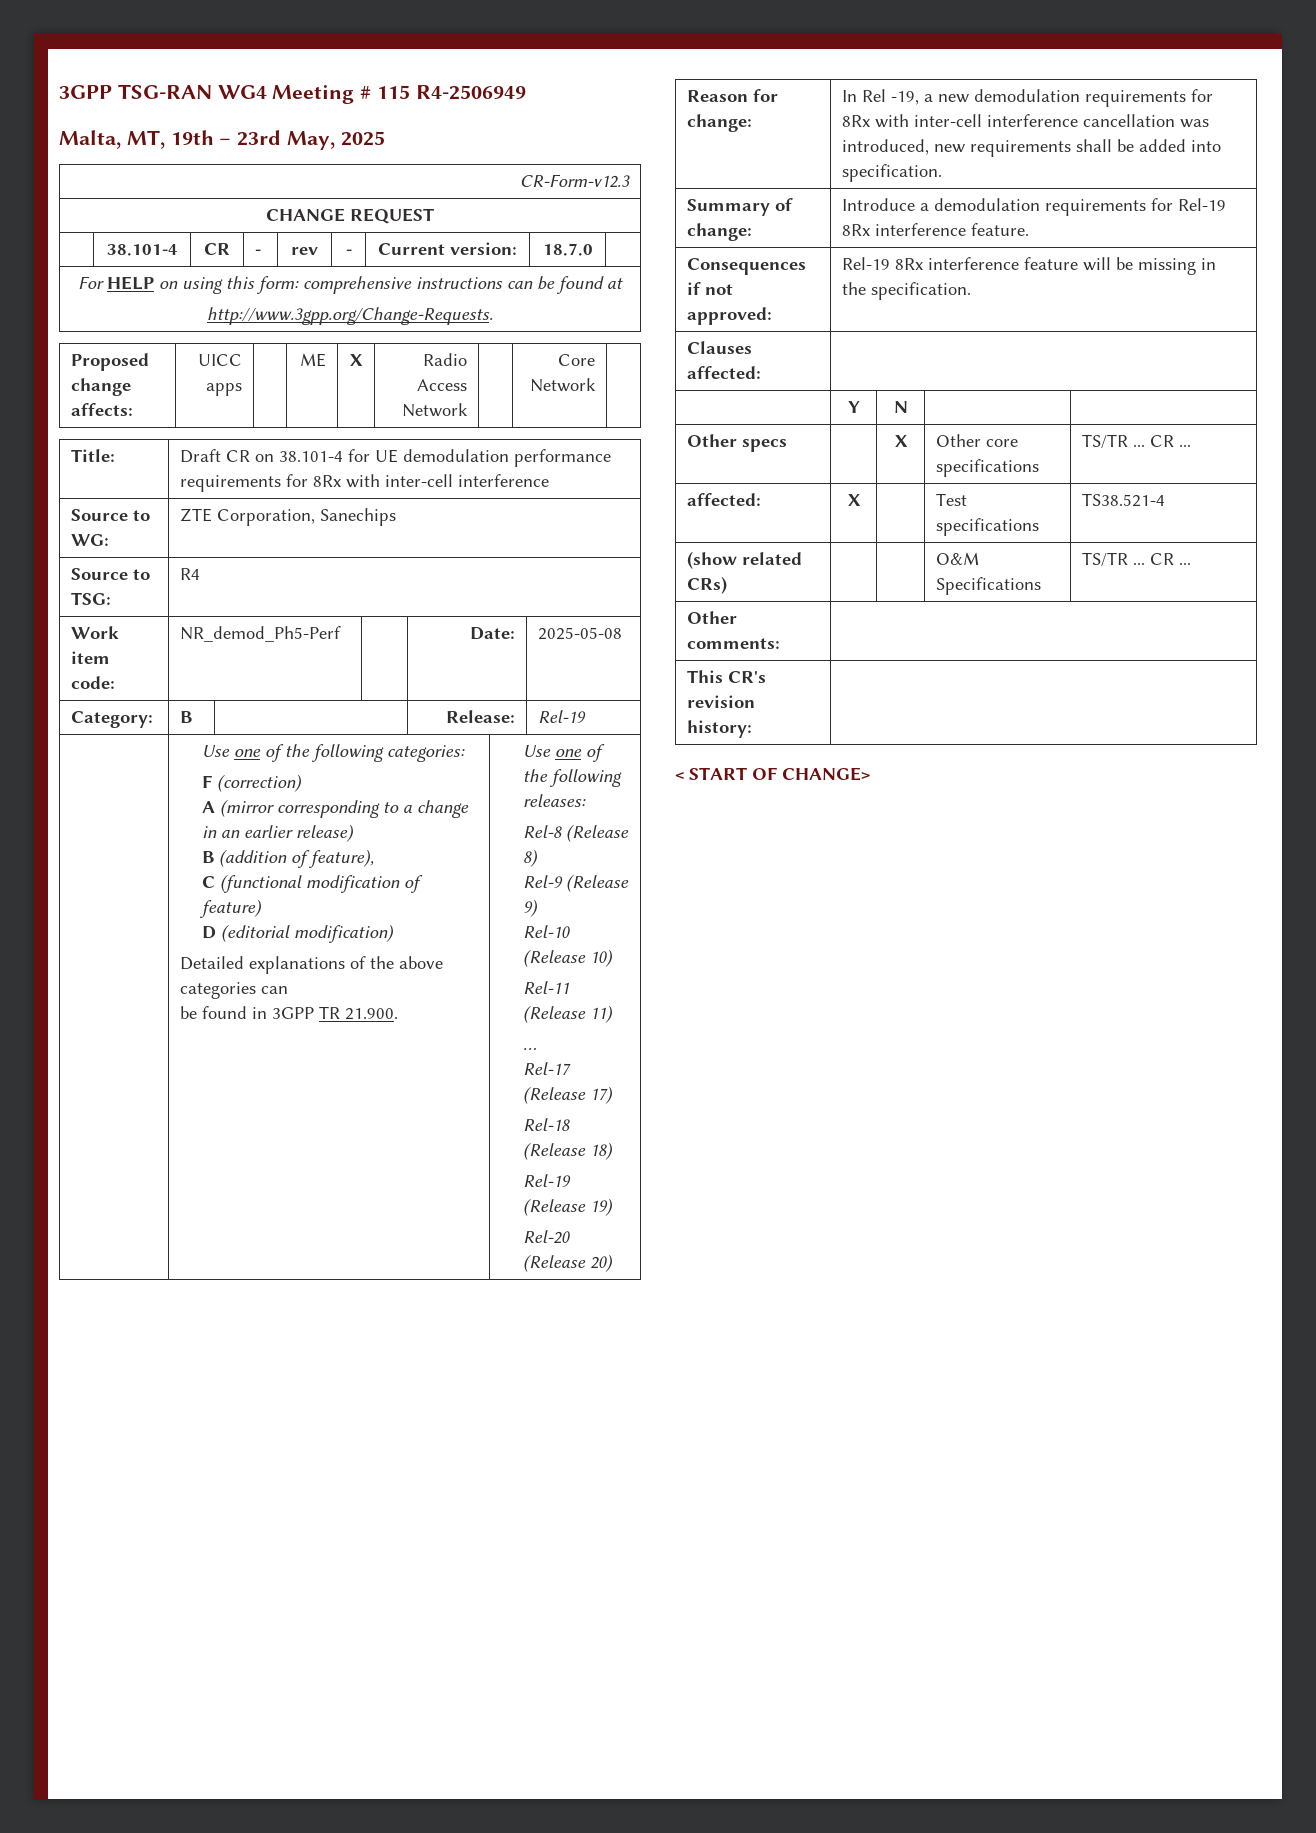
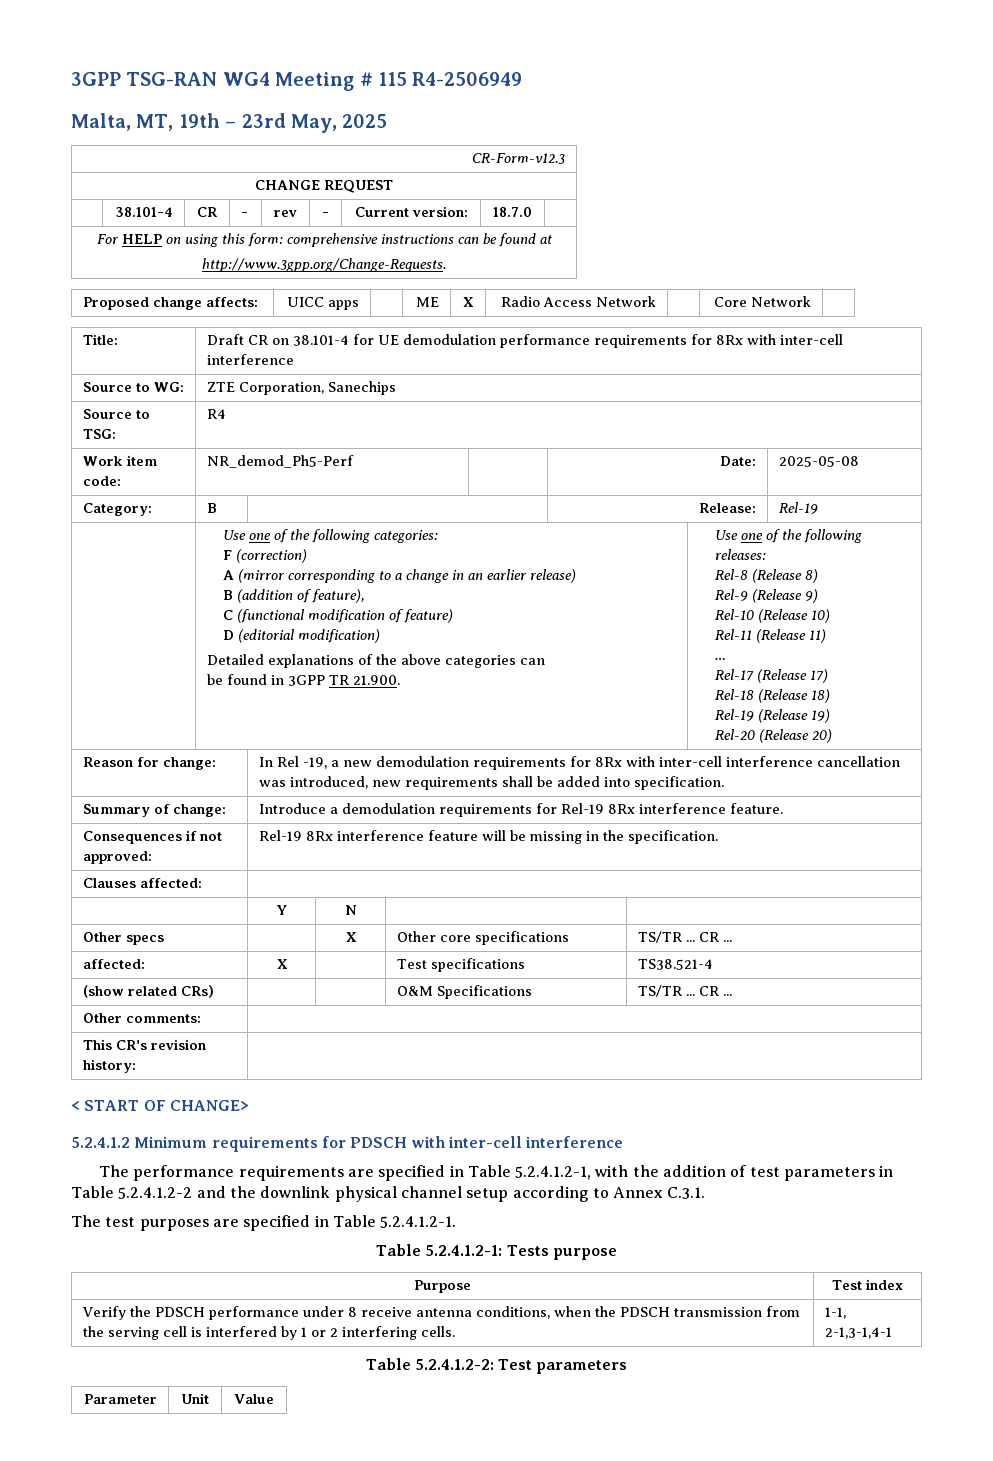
+ 5.2.4.1.2 Minimum requirements for PDSCH with inter-cell interference
+ The performance requirements are specified in Table 5.2.4.1.2-1, with the addition of test parameters in Table 5.2.4.1.2-2 and the downlink physical channel setup according to Annex C.3.1.
+ The test purposes are specified in Table 5.2.4.1.2-1.
+ Table 5.2.4.1.2-1: Tests purpose
+ Purpose | Test index
+ Verify the PDSCH performance under 8 receive antenna conditions, when the PDSCH transmission from the serving cell is interfered by 1 or 2 interfering cells. | 1-1, 2-1,3-1,4-1
+ Table 5.2.4.1.2-2: Test parameters
+ Parameter | Unit | Value

